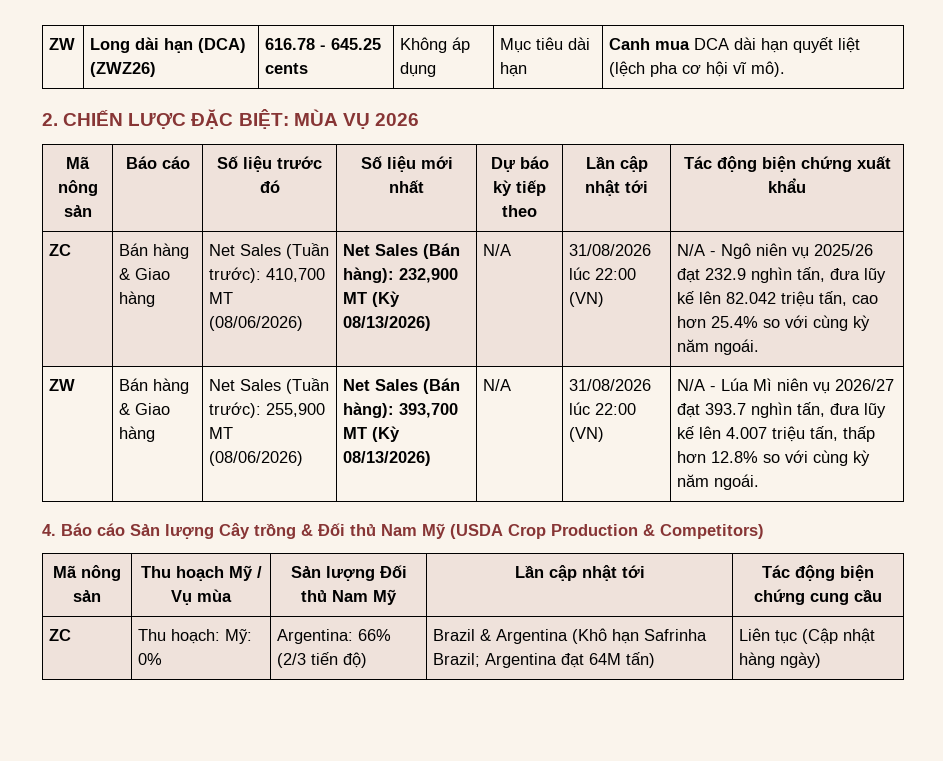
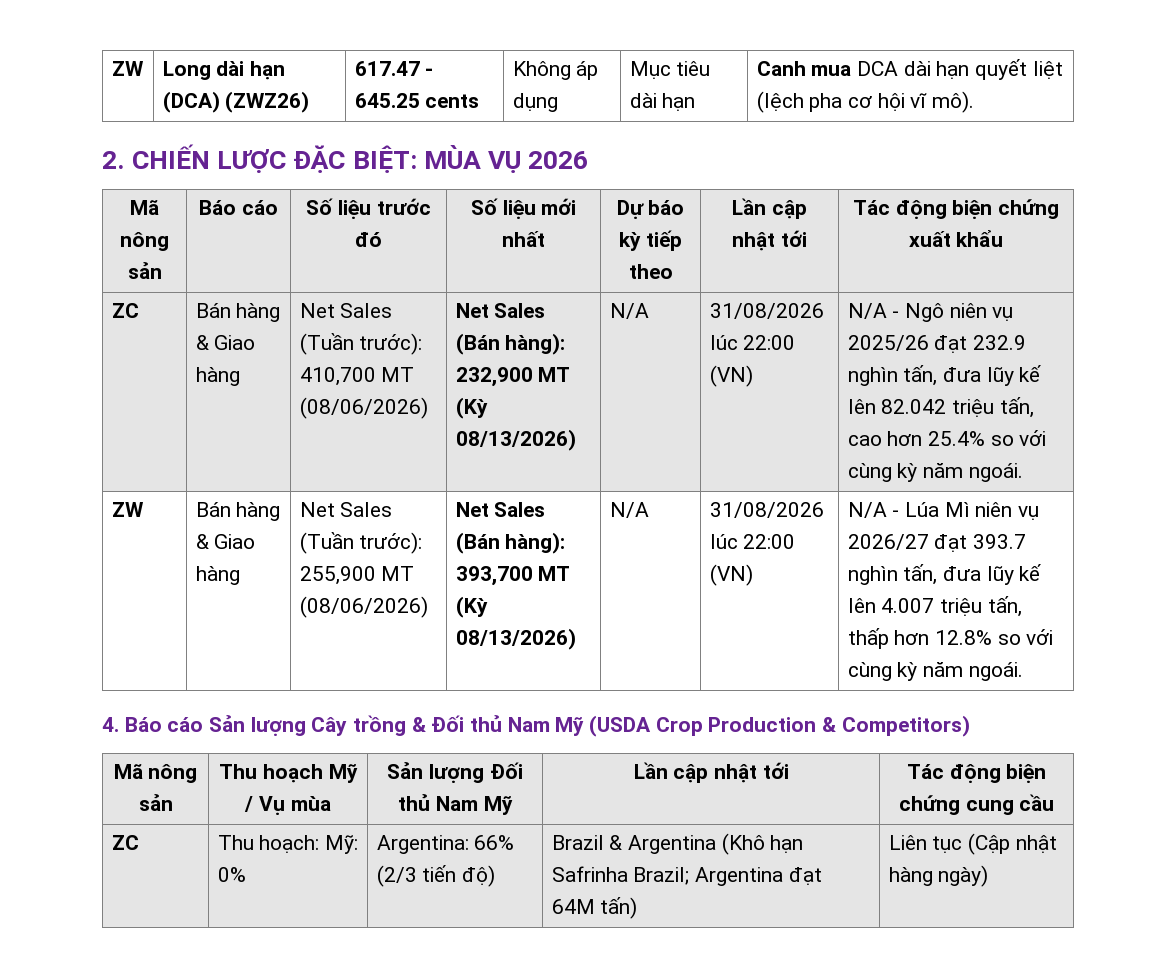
- ZW | Long dài hạn (DCA) (ZWZ26) | 616.78 - 645.25 cents | Không áp dụng | Mục tiêu dài hạn | Canh mua DCA dài hạn quyết liệt (lệch pha cơ hội vĩ mô).
+ ZW | Long dài hạn (DCA) (ZWZ26) | 617.47 - 645.25 cents | Không áp dụng | Mục tiêu dài hạn | Canh mua DCA dài hạn quyết liệt (lệch pha cơ hội vĩ mô).

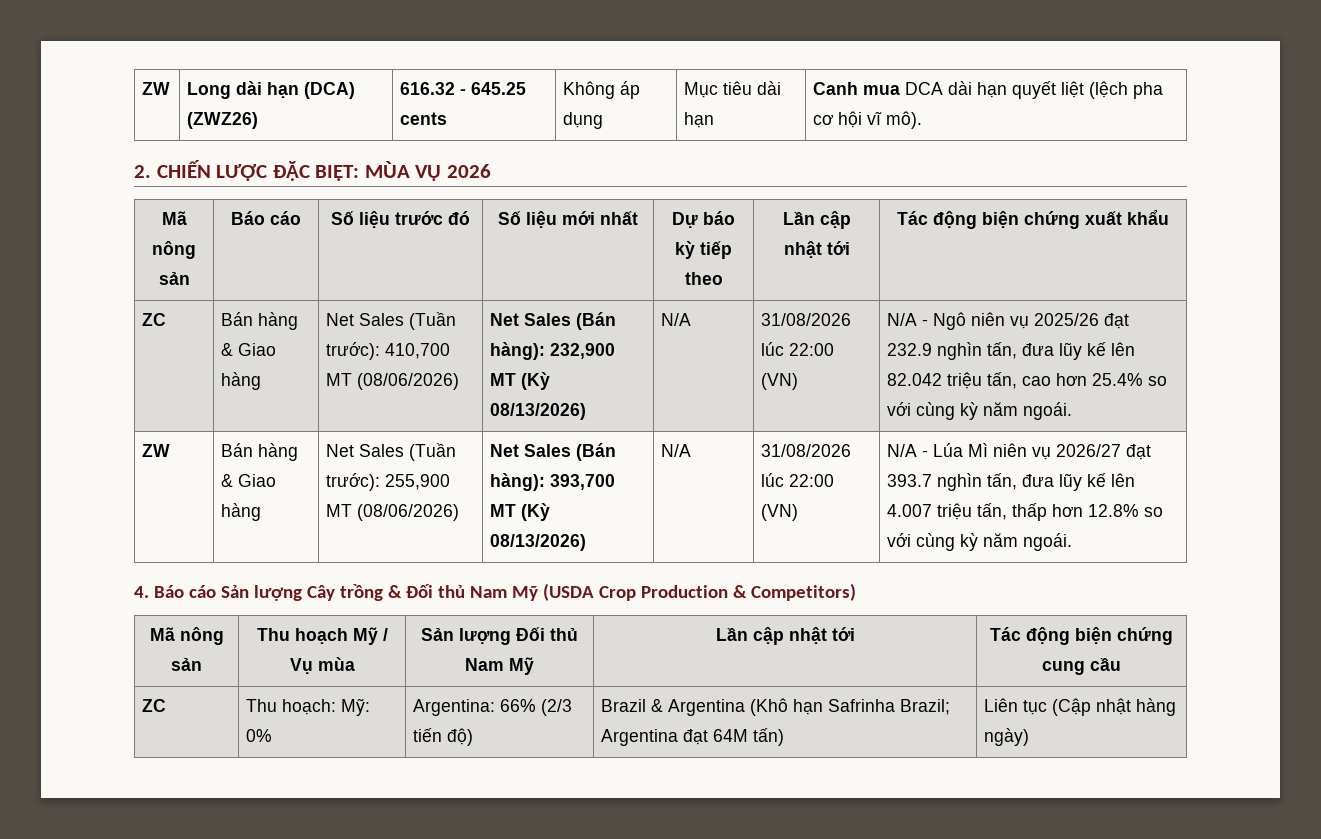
- ZW | Long dài hạn (DCA) (ZWZ26) | 617.47 - 645.25 cents | Không áp dụng | Mục tiêu dài hạn | Canh mua DCA dài hạn quyết liệt (lệch pha cơ hội vĩ mô).
+ ZW | Long dài hạn (DCA) (ZWZ26) | 616.32 - 645.25 cents | Không áp dụng | Mục tiêu dài hạn | Canh mua DCA dài hạn quyết liệt (lệch pha cơ hội vĩ mô).

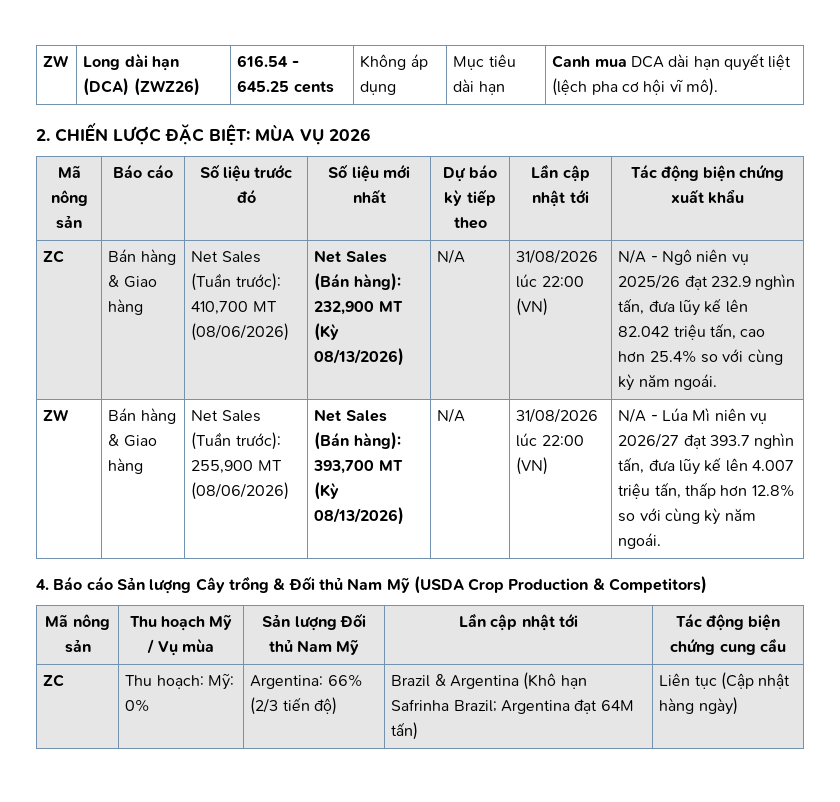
- ZW | Long dài hạn (DCA) (ZWZ26) | 616.32 - 645.25 cents | Không áp dụng | Mục tiêu dài hạn | Canh mua DCA dài hạn quyết liệt (lệch pha cơ hội vĩ mô).
+ ZW | Long dài hạn (DCA) (ZWZ26) | 616.54 - 645.25 cents | Không áp dụng | Mục tiêu dài hạn | Canh mua DCA dài hạn quyết liệt (lệch pha cơ hội vĩ mô).

